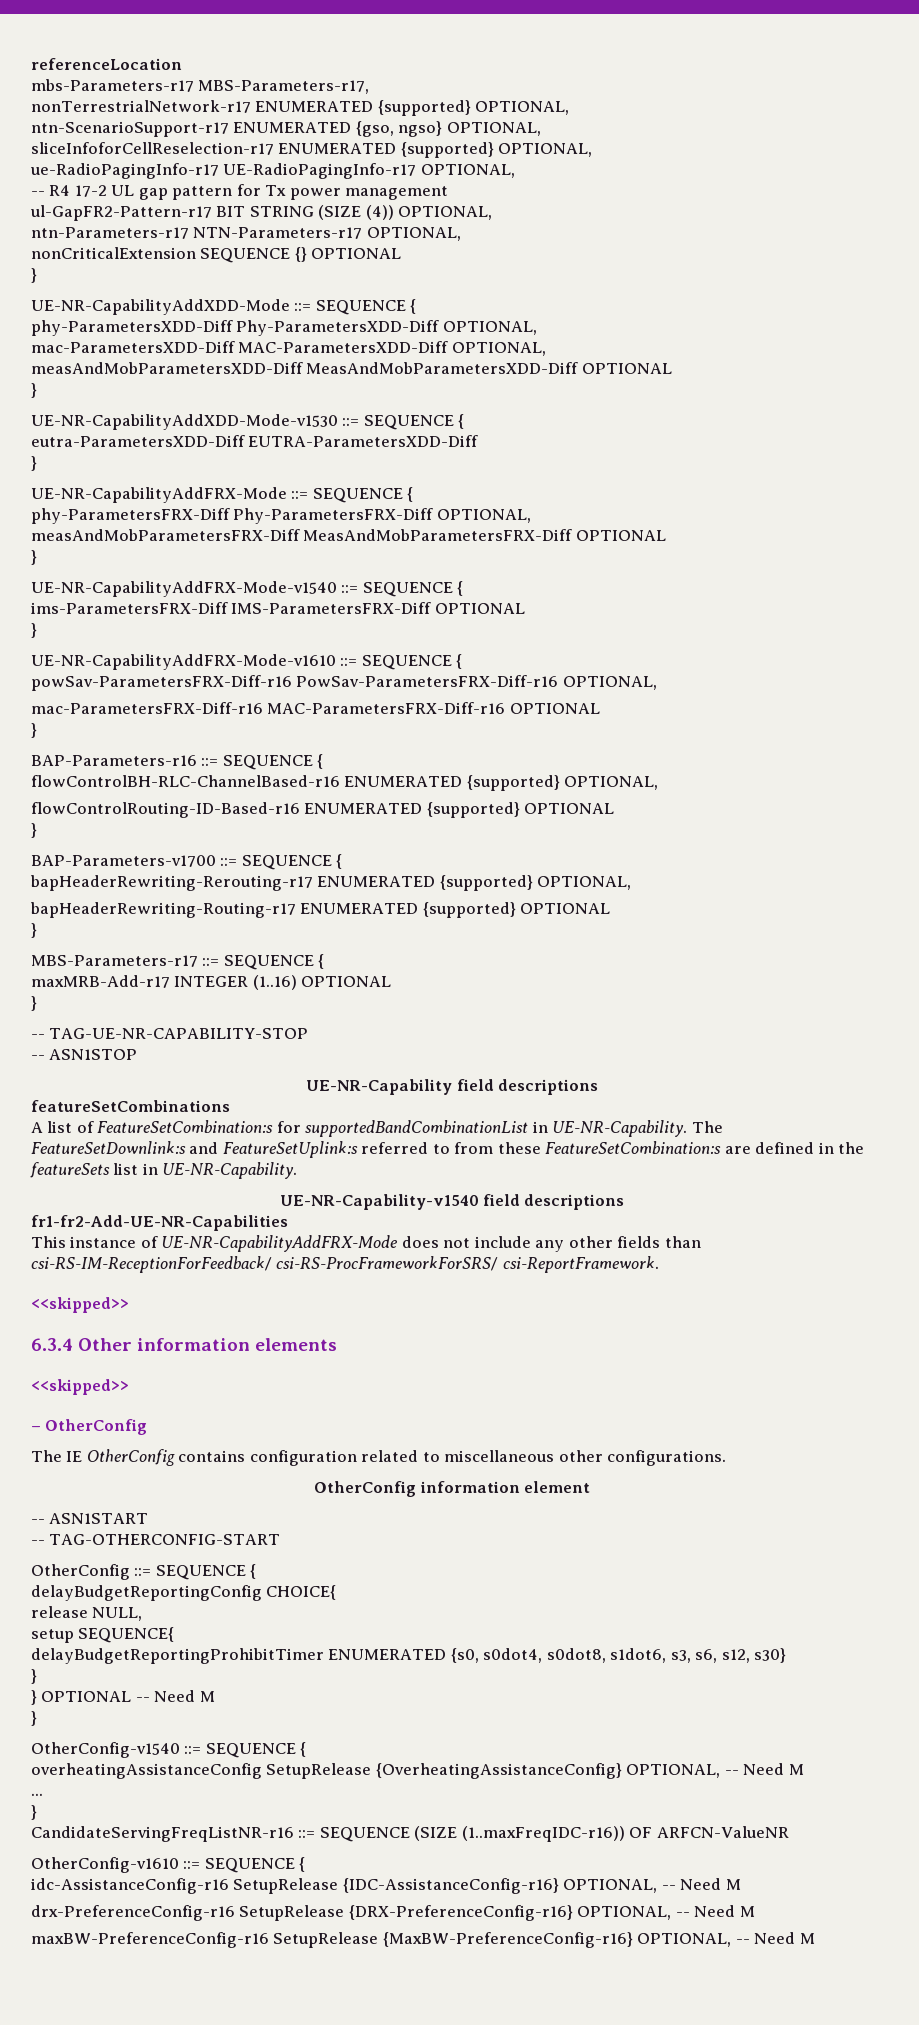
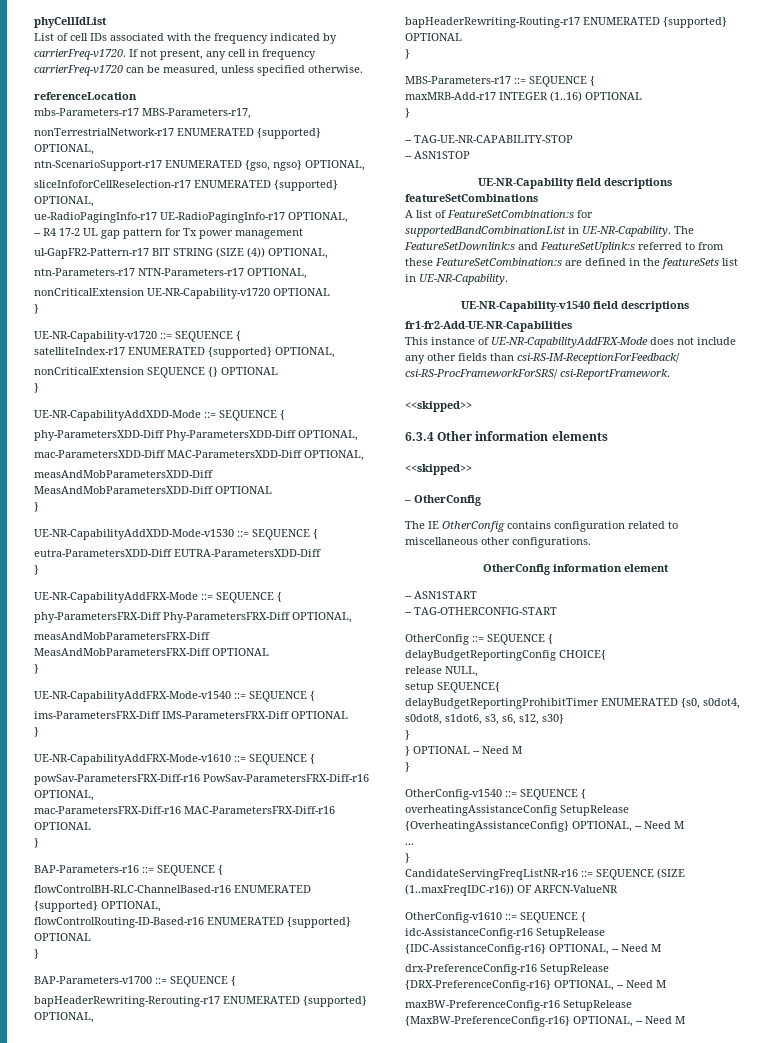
+ phyCellIdList
+ List of cell IDs associated with the frequency indicated by carrierFreq-v1720. If not present, any cell in frequency carrierFreq-v1720 can be measured, unless specified otherwise.
+ nonCriticalExtension UE-NR-Capability-v1720 OPTIONAL
+ }
+ UE-NR-Capability-v1720 ::= SEQUENCE {
+ satelliteIndex-r17 ENUMERATED {supported} OPTIONAL,

